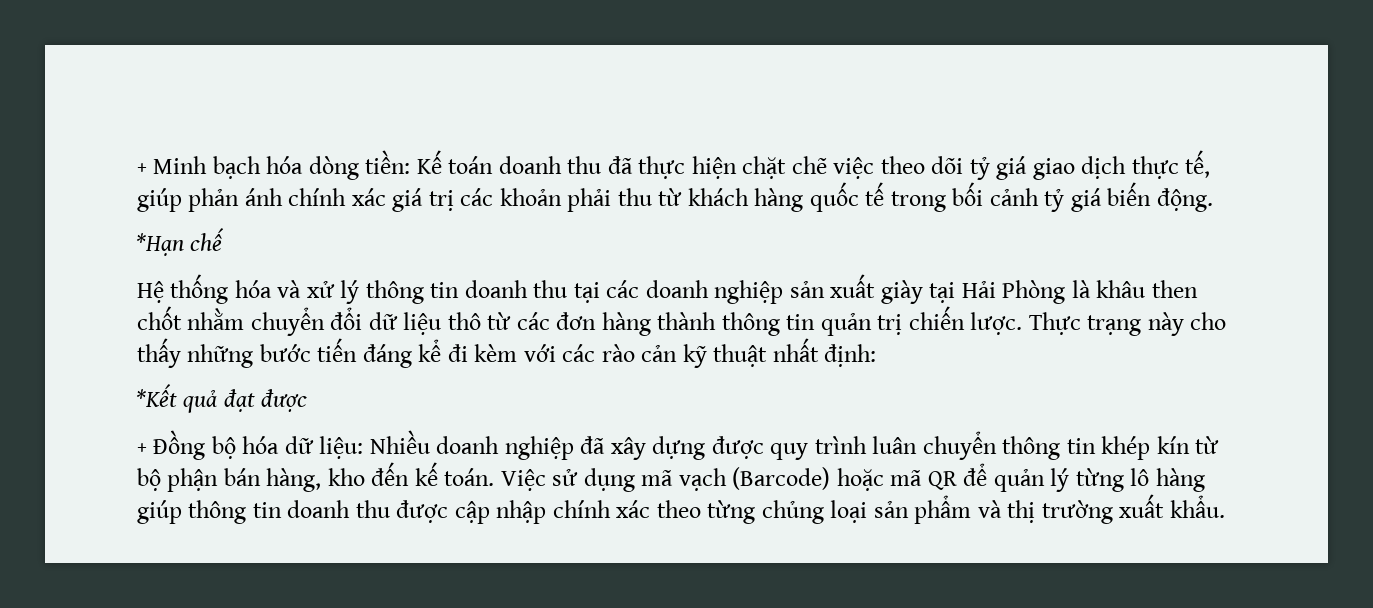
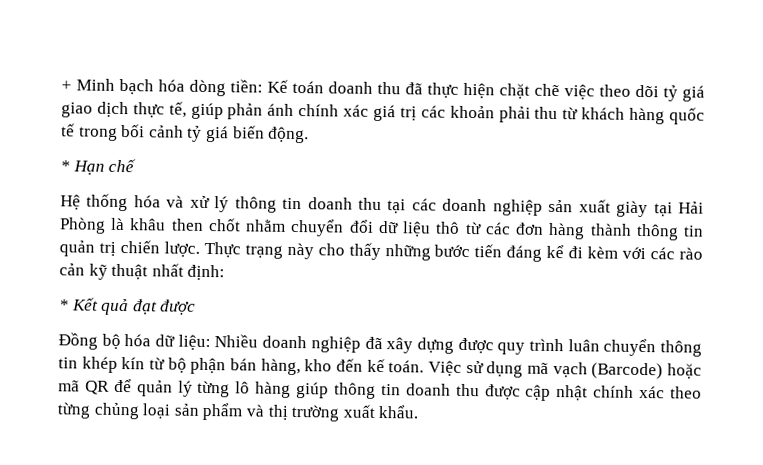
- *Hạn chế
+ * Hạn chế
- *Kết quả đạt được
+ * Kết quả đạt được
- + Đồng bộ hóa dữ liệu: Nhiều doanh nghiệp đã xây dựng được quy trình luân chuyển thông tin khép kín từ bộ phận bán hàng, kho đến kế toán.
+ Đồng bộ hóa dữ liệu: Nhiều doanh nghiệp đã xây dựng được quy trình luân chuyển thông tin khép kín từ bộ phận bán hàng, kho đến kế toán.
- Việc sử dụng mã vạch (Barcode) hoặc mã QR để quản lý từng lô hàng giúp thông tin doanh thu được cập nhập chính xác theo từng chủng loại sản phẩm và thị trường xuất khẩu.
+ Việc sử dụng mã vạch (Barcode) hoặc mã QR để quản lý từng lô hàng giúp thông tin doanh thu được cập nhật chính xác theo từng chủng loại sản phẩm và thị trường xuất khẩu.

